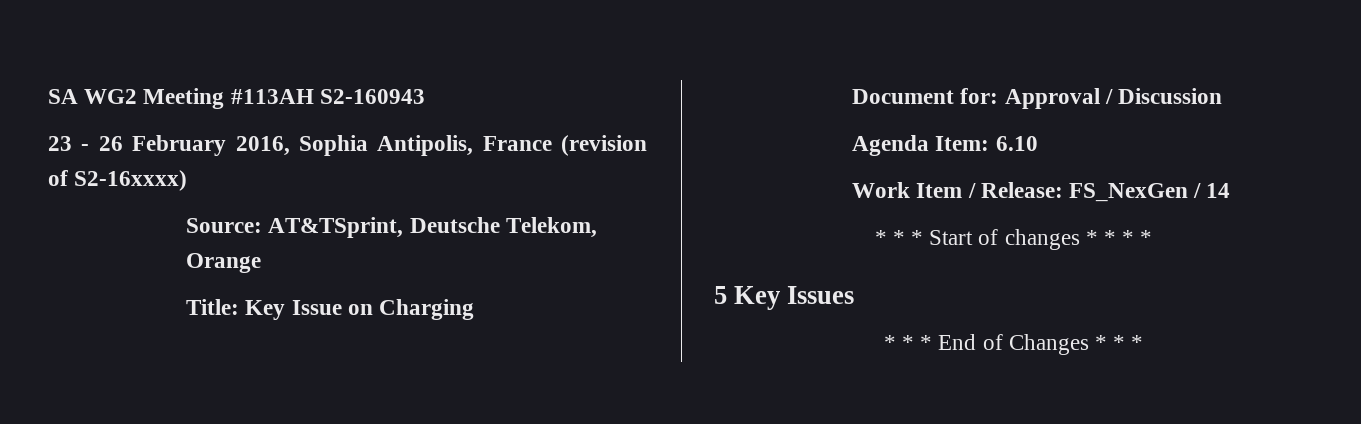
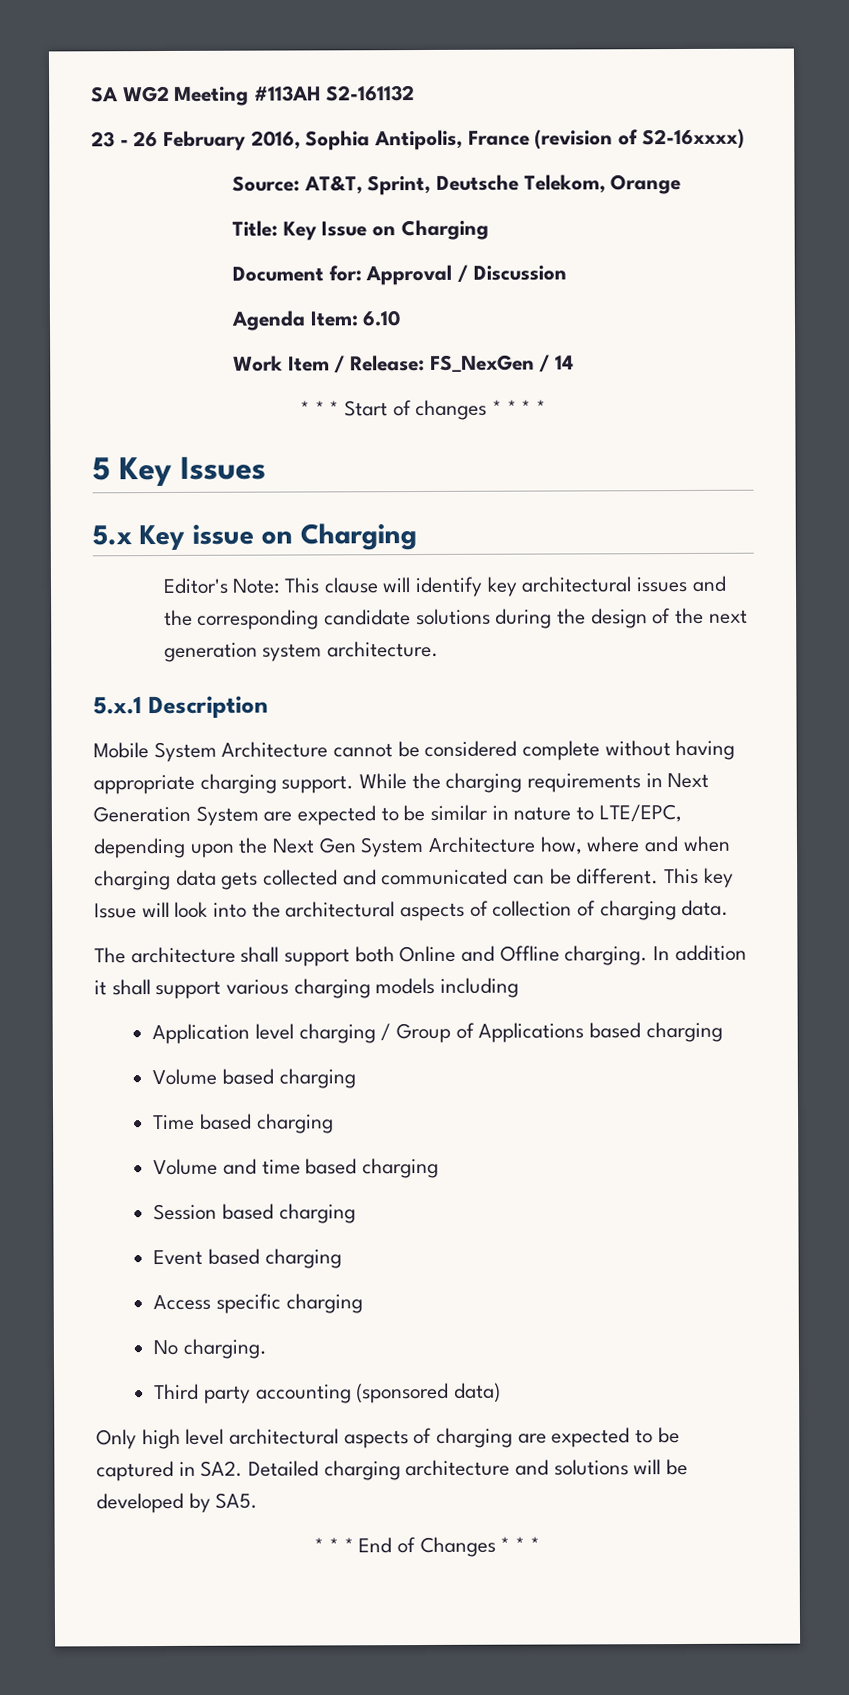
- SA WG2 Meeting #113AH S2-160943
+ SA WG2 Meeting #113AH S2-161132
- Source: AT&TSprint, Deutsche Telekom, Orange
+ Source: AT&T, Sprint, Deutsche Telekom, Orange
+ 5.x Key issue on Charging
+ Editor's Note: This clause will identify key architectural issues and the corresponding candidate solutions during the design of the next generation system architecture.
+ 5.x.1 Description
+ Mobile System Architecture cannot be considered complete without having appropriate charging support. While the charging requirements in Next Generation System are expected to be similar in nature to LTE/EPC, depending upon the Next Gen System Architecture how, where and when charging data gets collected and communicated can be different. This key Issue will look into the architectural aspects of collection of charging data.
+ The architecture shall support both Online and Offline charging. In addition it shall support various charging models including
+ Application level charging / Group of Applications based charging
+ Volume based charging
+ Time based charging
+ Volume and time based charging
+ Session based charging
+ Event based charging
+ Access specific charging
+ No charging.
+ Third party accounting (sponsored data)
+ Only high level architectural aspects of charging are expected to be captured in SA2. Detailed charging architecture and solutions will be developed by SA5.

